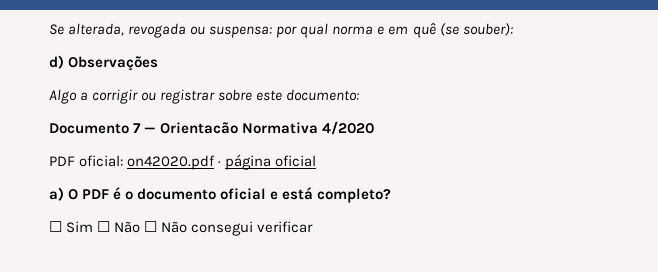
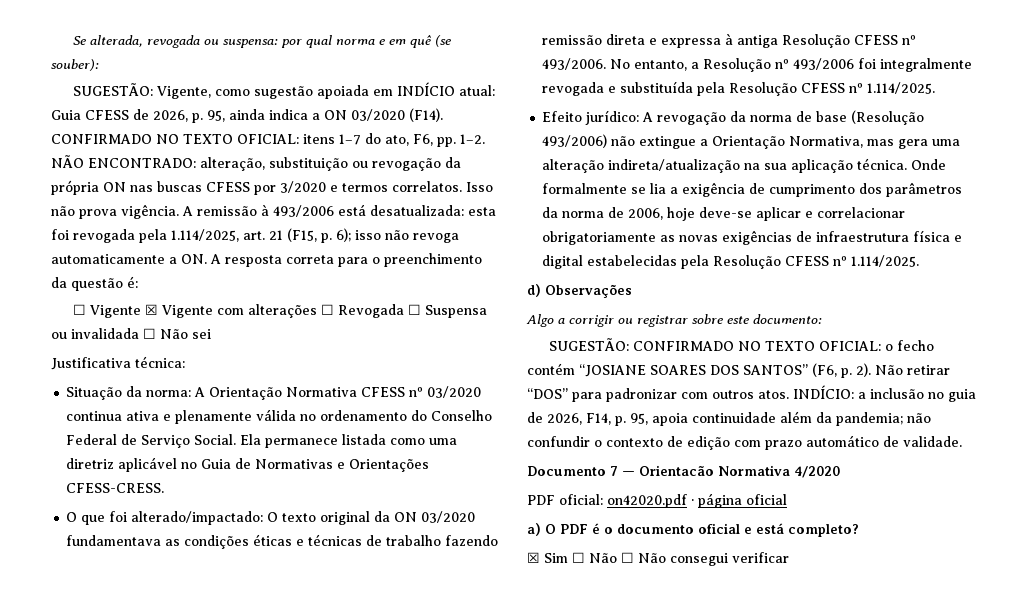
+ SUGESTÃO: Vigente, como sugestão apoiada em INDÍCIO atual: Guia CFESS de 2026, p. 95, ainda indica a ON 03/2020 (F14). CONFIRMADO NO TEXTO OFICIAL: itens 1–7 do ato, F6, pp. 1–2. NÃO ENCONTRADO: alteração, substituição ou revogação da própria ON nas buscas CFESS por 3/2020 e termos correlatos. Isso não prova vigência. A remissão à 493/2006 está desatualizada: esta foi revogada pela 1.114/2025, art. 21 (F15, p. 6); isso não revoga automaticamente a ON. A resposta correta para o preenchimento da questão é:
+ ☐ Vigente ☒ Vigente com alterações ☐ Revogada ☐ Suspensa ou invalidada ☐ Não sei
+ Justificativa técnica:
+ Situação da norma: A Orientação Normativa CFESS nº 03/2020 continua ativa e plenamente válida no ordenamento do Conselho Federal de Serviço Social. Ela permanece listada como uma diretriz aplicável no Guia de Normativas e Orientações CFESS-CRESS.
+ O que foi alterado/impactado: O texto original da ON 03/2020 fundamentava as condições éticas e técnicas de trabalho fazendo remissão direta e expressa à antiga Resolução CFESS nº 493/2006. No entanto, a Resolução nº 493/2006 foi integralmente revogada e substituída pela Resolução CFESS nº 1.114/2025.
+ Efeito jurídico: A revogação da norma de base (Resolução 493/2006) não extingue a Orientação Normativa, mas gera uma alteração indireta/atualização na sua aplicação técnica. Onde formalmente se lia a exigência de cumprimento dos parâmetros da norma de 2006, hoje deve-se aplicar e correlacionar obrigatoriamente as novas exigências de infraestrutura física e digital estabelecidas pela Resolução CFESS nº 1.114/2025.
+ SUGESTÃO: CONFIRMADO NO TEXTO OFICIAL: o fecho contém “JOSIANE SOARES DOS SANTOS” (F6, p. 2). Não retirar “DOS” para padronizar com outros atos. INDÍCIO: a inclusão no guia de 2026, F14, p. 95, apoia continuidade além da pandemia; não confundir o contexto de edição com prazo automático de validade.
- ☐ Sim ☐ Não ☐ Não consegui verificar
+ ☒ Sim ☐ Não ☐ Não consegui verificar

